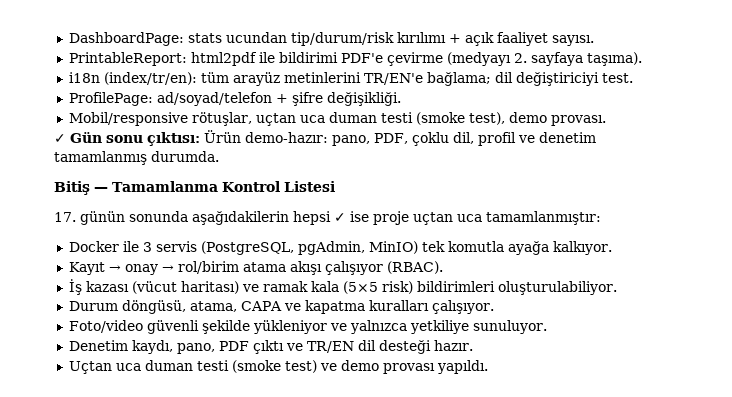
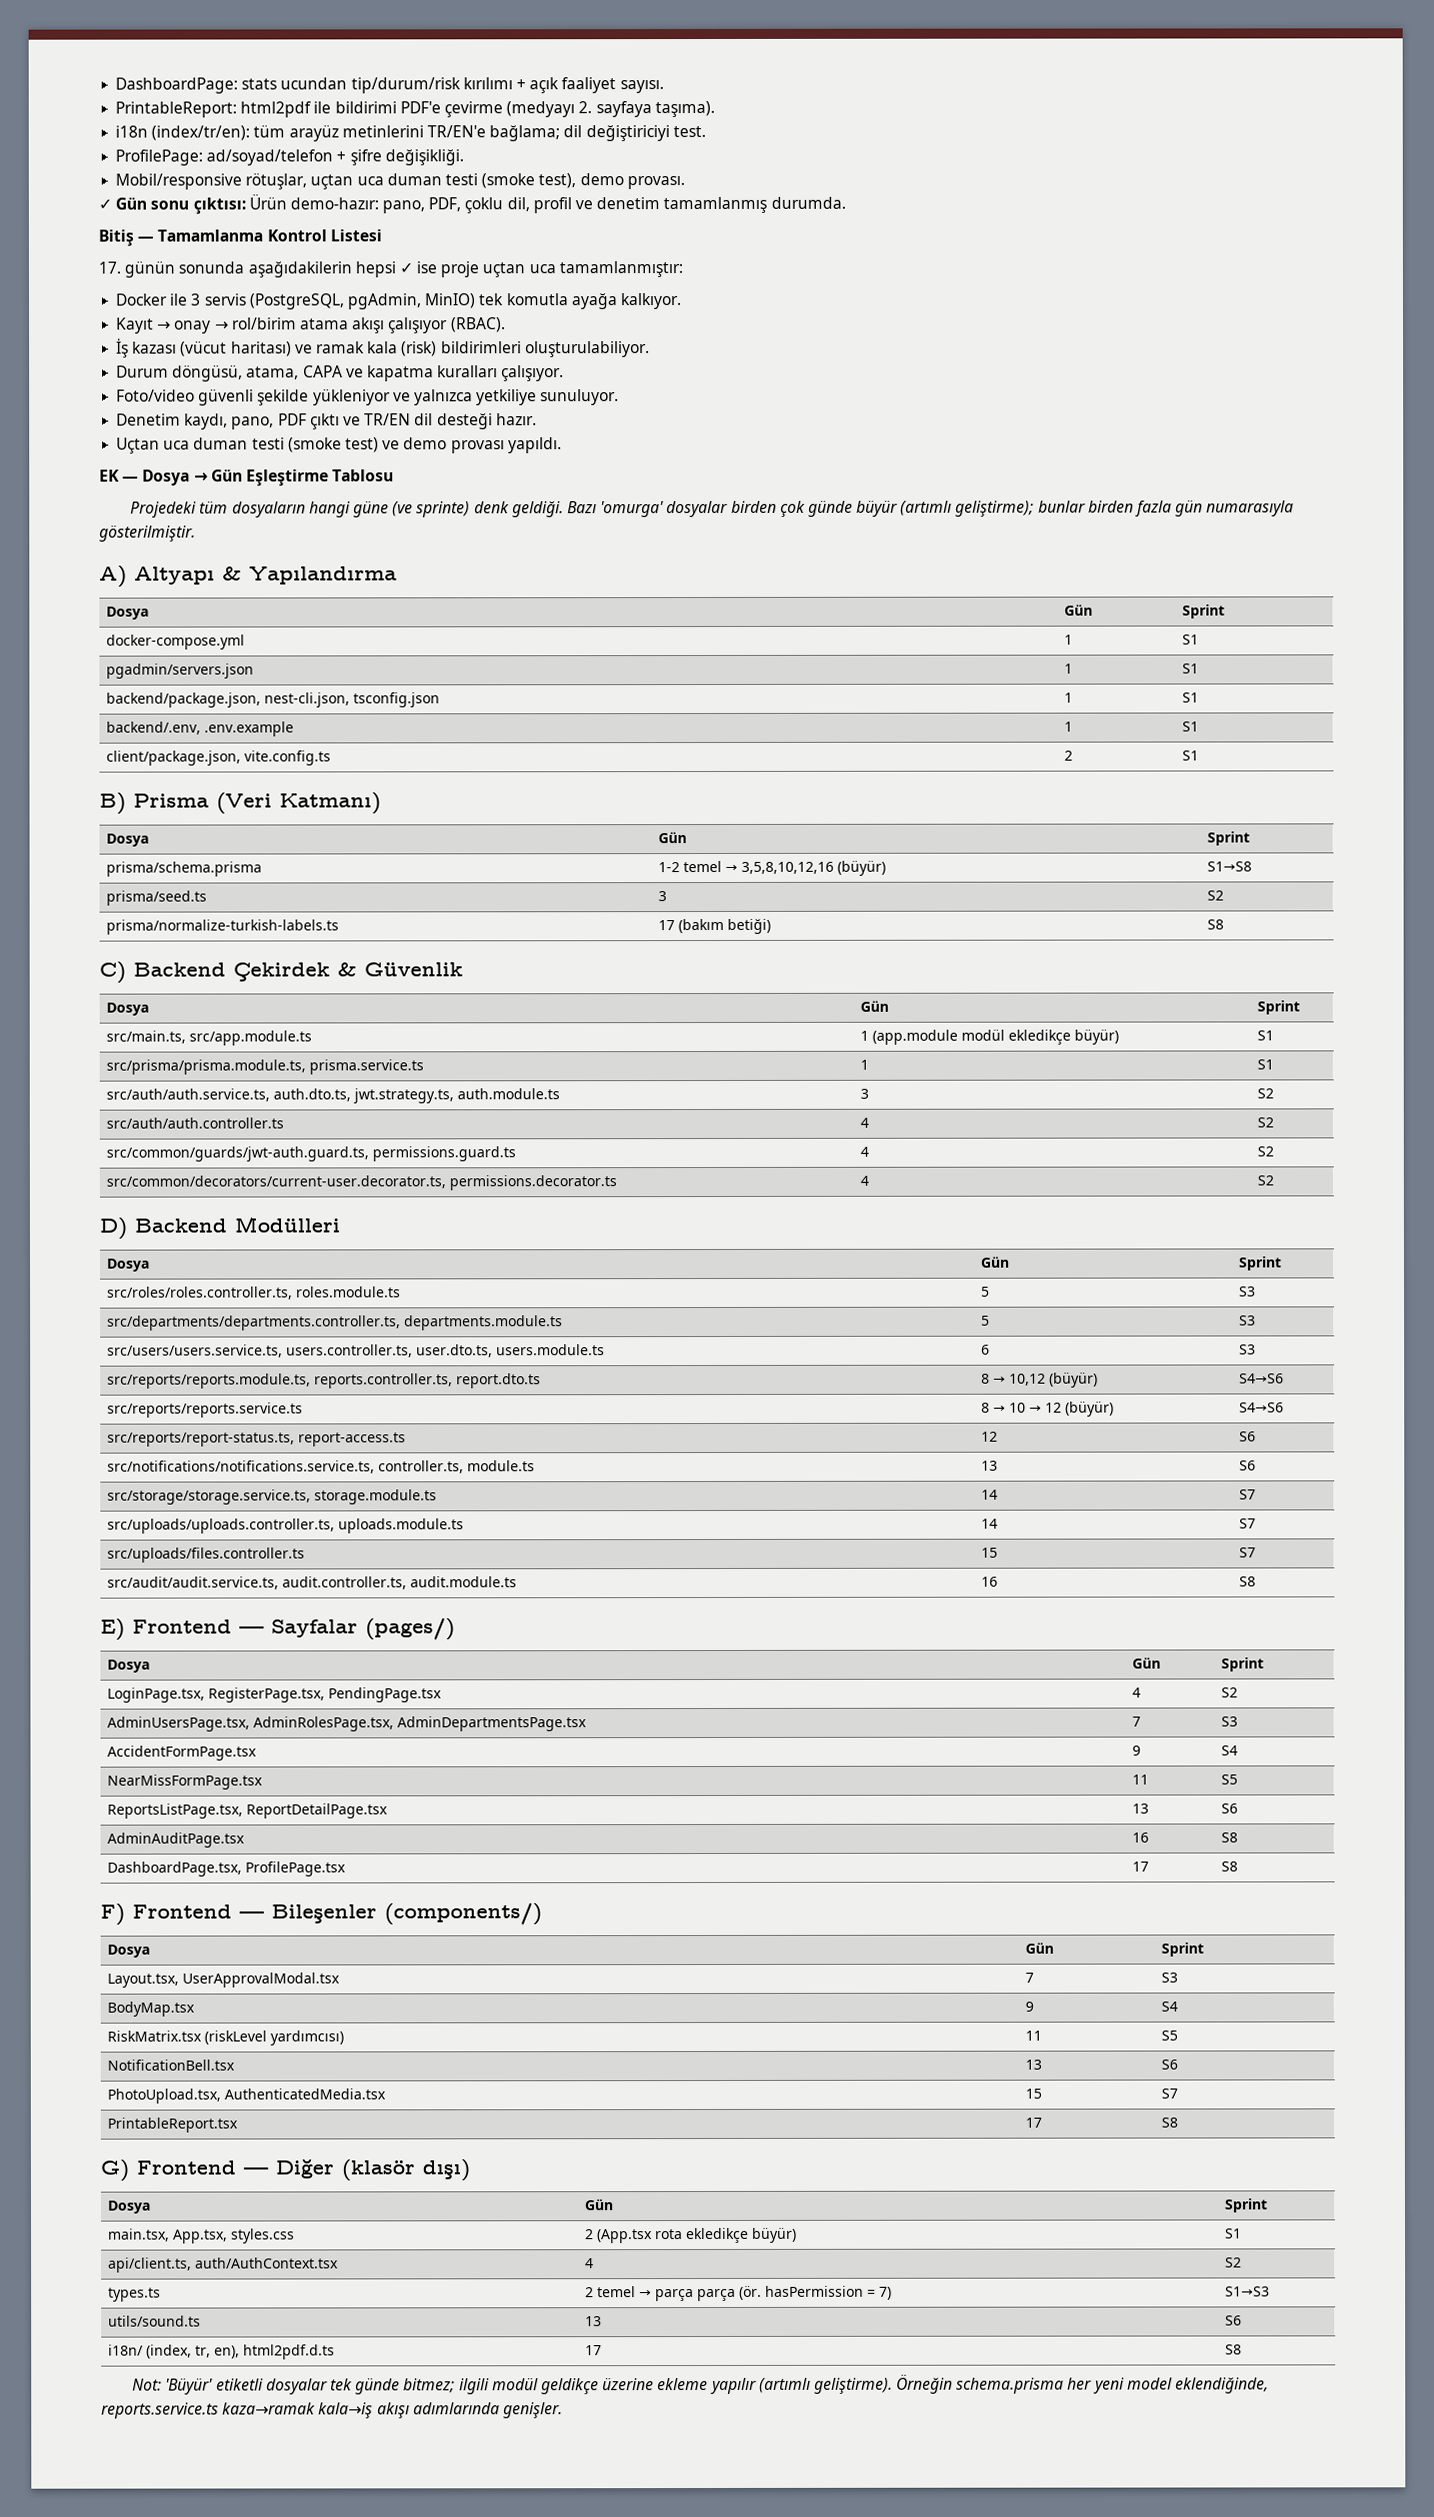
- İş kazası (vücut haritası) ve ramak kala (5×5 risk) bildirimleri oluşturulabiliyor.
+ İş kazası (vücut haritası) ve ramak kala (risk) bildirimleri oluşturulabiliyor.
+ EK — Dosya → Gün Eşleştirme Tablosu
+ Projedeki tüm dosyaların hangi güne (ve sprinte) denk geldiği. Bazı 'omurga' dosyalar birden çok günde büyür (artımlı geliştirme); bunlar birden fazla gün numarasıyla gösterilmiştir.
+ A) Altyapı & Yapılandırma
+ Dosya | Gün | Sprint
+ docker-compose.yml | 1 | S1
+ pgadmin/servers.json | 1 | S1
+ backend/package.json, nest-cli.json, tsconfig.json | 1 | S1
+ backend/.env, .env.example | 1 | S1
+ client/package.json, vite.config.ts | 2 | S1
+ B) Prisma (Veri Katmanı)
+ Dosya | Gün | Sprint
+ prisma/schema.prisma | 1-2 temel → 3,5,8,10,12,16 (büyür) | S1→S8
+ prisma/seed.ts | 3 | S2
+ prisma/normalize-turkish-labels.ts | 17 (bakım betiği) | S8
+ C) Backend Çekirdek & Güvenlik
+ Dosya | Gün | Sprint
+ src/main.ts, src/app.module.ts | 1 (app.module modül ekledikçe büyür) | S1
+ src/prisma/prisma.module.ts, prisma.service.ts | 1 | S1
+ src/auth/auth.service.ts, auth.dto.ts, jwt.strategy.ts, auth.module.ts | 3 | S2
+ src/auth/auth.controller.ts | 4 | S2
+ src/common/guards/jwt-auth.guard.ts, permissions.guard.ts | 4 | S2
+ src/common/decorators/current-user.decorator.ts, permissions.decorator.ts | 4 | S2
+ D) Backend Modülleri
+ Dosya | Gün | Sprint
+ src/roles/roles.controller.ts, roles.module.ts | 5 | S3
+ src/departments/departments.controller.ts, departments.module.ts | 5 | S3
+ src/users/users.service.ts, users.controller.ts, user.dto.ts, users.module.ts | 6 | S3
+ src/reports/reports.module.ts, reports.controller.ts, report.dto.ts | 8 → 10,12 (büyür) | S4→S6
+ src/reports/reports.service.ts | 8 → 10 → 12 (büyür) | S4→S6
+ src/reports/report-status.ts, report-access.ts | 12 | S6
+ src/notifications/notifications.service.ts, controller.ts, module.ts | 13 | S6
+ src/storage/storage.service.ts, storage.module.ts | 14 | S7
+ src/uploads/uploads.controller.ts, uploads.module.ts | 14 | S7
+ src/uploads/files.controller.ts | 15 | S7
+ src/audit/audit.service.ts, audit.controller.ts, audit.module.ts | 16 | S8
+ E) Frontend — Sayfalar (pages/)
+ Dosya | Gün | Sprint
+ LoginPage.tsx, RegisterPage.tsx, PendingPage.tsx | 4 | S2
+ AdminUsersPage.tsx, AdminRolesPage.tsx, AdminDepartmentsPage.tsx | 7 | S3
+ AccidentFormPage.tsx | 9 | S4
+ NearMissFormPage.tsx | 11 | S5
+ ReportsListPage.tsx, ReportDetailPage.tsx | 13 | S6
+ AdminAuditPage.tsx | 16 | S8
+ DashboardPage.tsx, ProfilePage.tsx | 17 | S8
+ F) Frontend — Bileşenler (components/)
+ Dosya | Gün | Sprint
+ Layout.tsx, UserApprovalModal.tsx | 7 | S3
+ BodyMap.tsx | 9 | S4
+ RiskMatrix.tsx (riskLevel yardımcısı) | 11 | S5
+ NotificationBell.tsx | 13 | S6
+ PhotoUpload.tsx, AuthenticatedMedia.tsx | 15 | S7
+ PrintableReport.tsx | 17 | S8
+ G) Frontend — Diğer (klasör dışı)
+ Dosya | Gün | Sprint
+ main.tsx, App.tsx, styles.css | 2 (App.tsx rota ekledikçe büyür) | S1
+ api/client.ts, auth/AuthContext.tsx | 4 | S2
+ types.ts | 2 temel → parça parça (ör. hasPermission = 7) | S1→S3
+ utils/sound.ts | 13 | S6
+ i18n/ (index, tr, en), html2pdf.d.ts | 17 | S8
+ Not: 'Büyür' etiketli dosyalar tek günde bitmez; ilgili modül geldikçe üzerine ekleme yapılır (artımlı geliştirme). Örneğin schema.prisma her yeni model eklendiğinde, reports.service.ts kaza→ramak kala→iş akışı adımlarında genişler.

